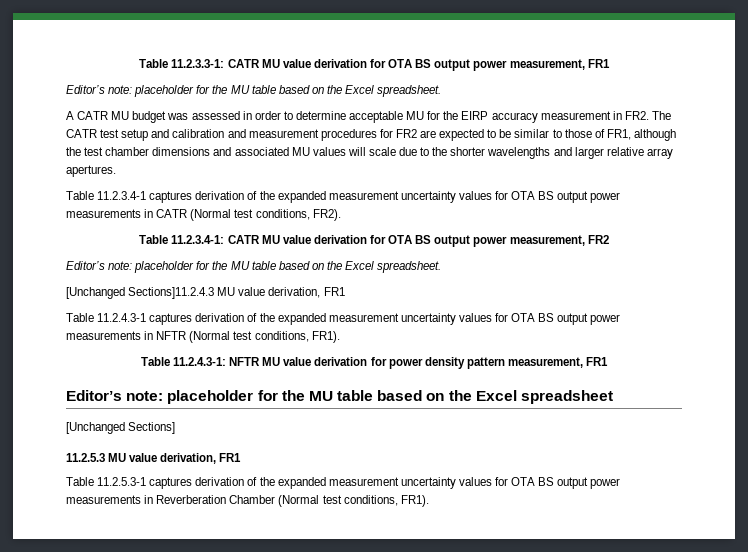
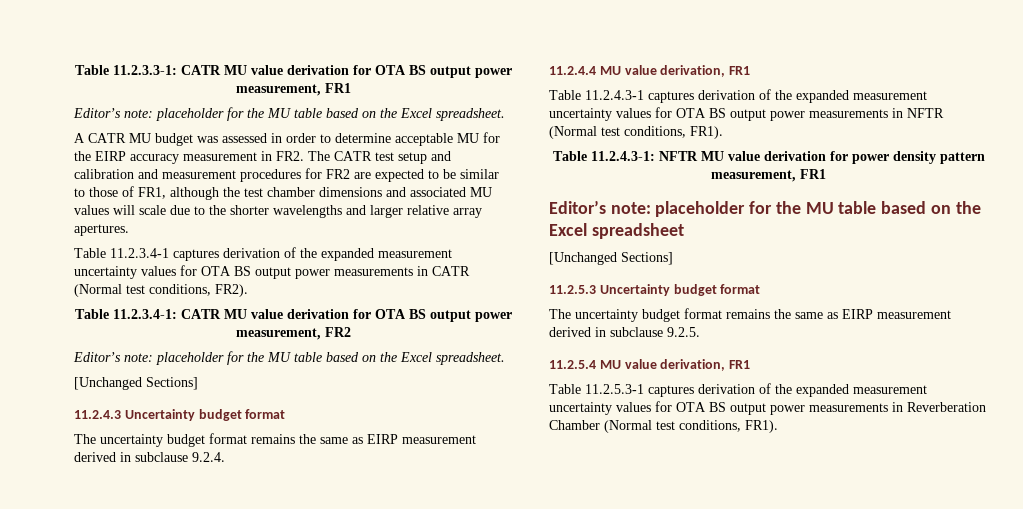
  Table 11.2.3.4-1: CATR MU value derivation for OTA BS output power measurement, FR2
  Editor’s note: placeholder for the MU table based on the Excel spreadsheet.
- [Unchanged Sections]11.2.4.3 MU value derivation, FR1
+ [Unchanged Sections]
+ 11.2.4.3 Uncertainty budget format
+ The uncertainty budget format remains the same as EIRP measurement derived in subclause 9.2.4.
+ 11.2.4.4 MU value derivation, FR1
- 11.2.5.3 MU value derivation, FR1
+ 11.2.5.3 Uncertainty budget format
+ The uncertainty budget format remains the same as EIRP measurement derived in subclause 9.2.5.
+ 11.2.5.4 MU value derivation, FR1

